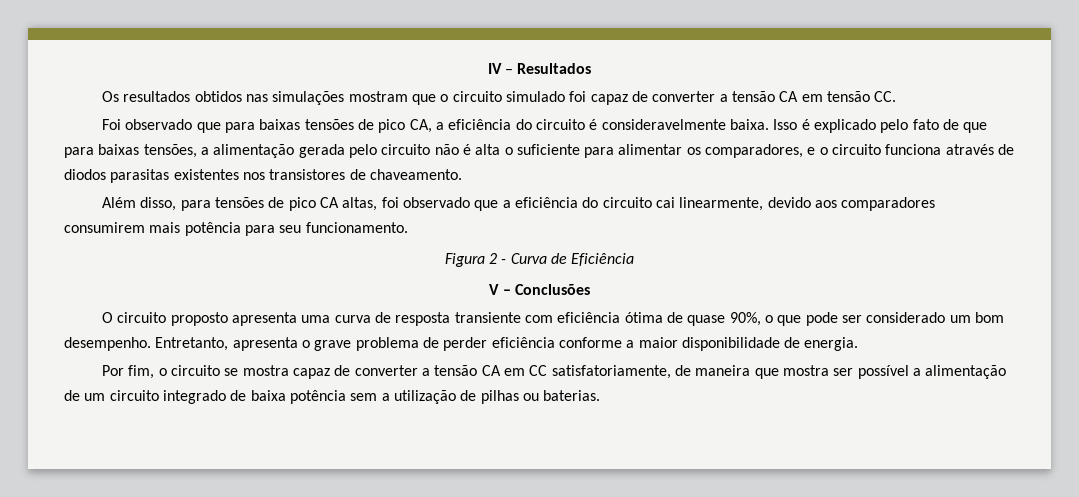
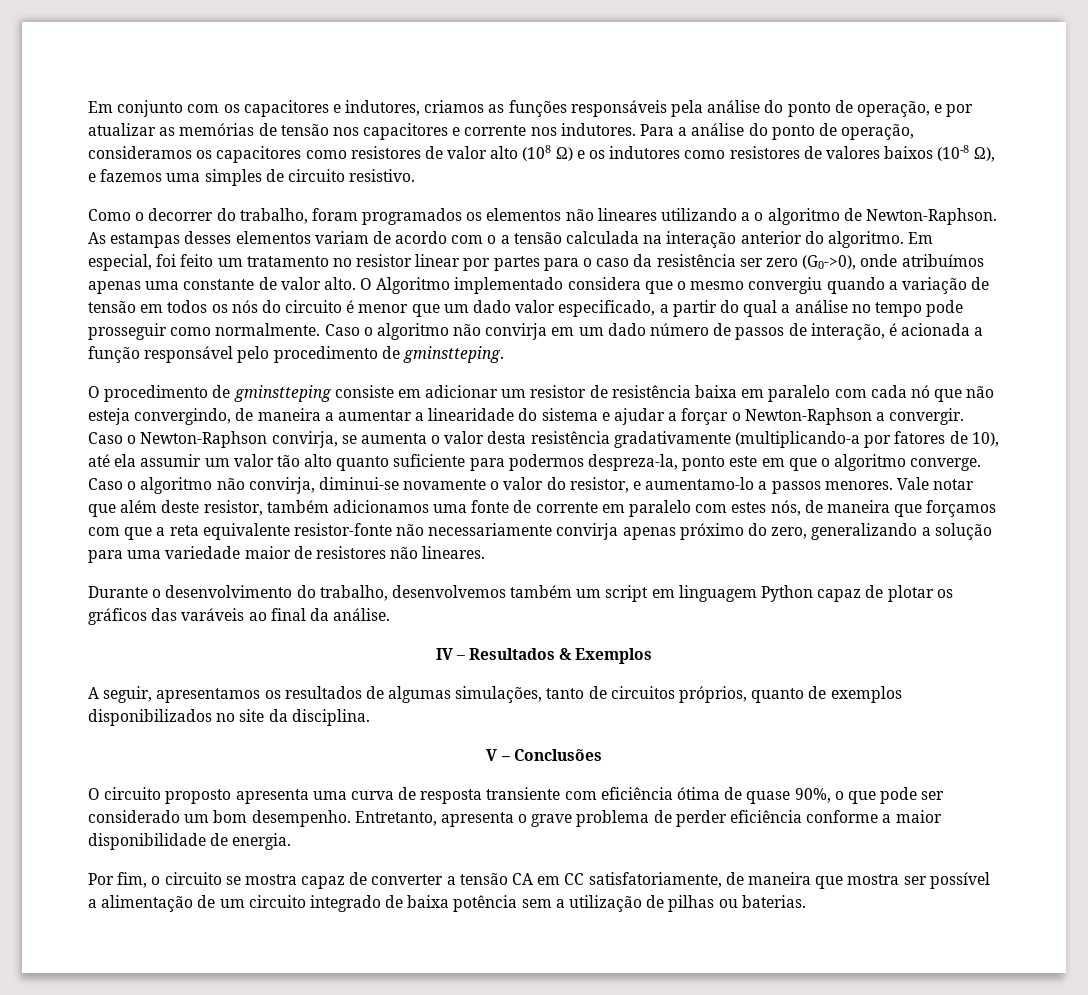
- IV – Resultados
- Os resultados obtidos nas simulações mostram que o circuito simulado foi capaz de converter a tensão CA em tensão CC.
- Foi observado que para baixas tensões de pico CA, a eficiência do circuito é consideravelmente baixa. Isso é explicado pelo fato de que para baixas tensões, a alimentação gerada pelo circuito não é alta o suficiente para alimentar os comparadores, e o circuito funciona através de diodos parasitas existentes nos transistores de chaveamento.
- Além disso, para tensões de pico CA altas, foi observado que a eficiência do circuito cai linearmente, devido aos comparadores consumirem mais potência para seu funcionamento.
- Figura 2 - Curva de Eficiência
+ Em conjunto com os capacitores e indutores, criamos as funções responsáveis pela análise do ponto de operação, e por atualizar as memórias de tensão nos capacitores e corrente nos indutores. Para a análise do ponto de operação, consideramos os capacitores como resistores de valor alto (108 Ω) e os indutores como resistores de valores baixos (10-8 Ω), e fazemos uma simples de circuito resistivo.
+ Como o decorrer do trabalho, foram programados os elementos não lineares utilizando a o algoritmo de Newton-Raphson. As estampas desses elementos variam de acordo com o a tensão calculada na interação anterior do algoritmo. Em especial, foi feito um tratamento no resistor linear por partes para o caso da resistência ser zero (G0->0), onde atribuímos apenas uma constante de valor alto. O Algoritmo implementado considera que o mesmo convergiu quando a variação de tensão em todos os nós do circuito é menor que um dado valor especificado, a partir do qual a análise no tempo pode prosseguir como normalmente. Caso o algoritmo não convirja em um dado número de passos de interação, é acionada a função responsável pelo procedimento de gminstteping.
+ O procedimento de gminstteping consiste em adicionar um resistor de resistência baixa em paralelo com cada nó que não esteja convergindo, de maneira a aumentar a linearidade do sistema e ajudar a forçar o Newton-Raphson a convergir. Caso o Newton-Raphson convirja, se aumenta o valor desta resistência gradativamente (multiplicando-a por fatores de 10), até ela assumir um valor tão alto quanto suficiente para podermos despreza-la, ponto este em que o algoritmo converge. Caso o algoritmo não convirja, diminui-se novamente o valor do resistor, e aumentamo-lo a passos menores. Vale notar que além deste resistor, também adicionamos uma fonte de corrente em paralelo com estes nós, de maneira que forçamos com que a reta equivalente resistor-fonte não necessariamente convirja apenas próximo do zero, generalizando a solução para uma variedade maior de resistores não lineares.
+ Durante o desenvolvimento do trabalho, desenvolvemos também um script em linguagem Python capaz de plotar os gráficos das varáveis ao final da análise.
+ IV – Resultados & Exemplos
+ A seguir, apresentamos os resultados de algumas simulações, tanto de circuitos próprios, quanto de exemplos disponibilizados no site da disciplina.

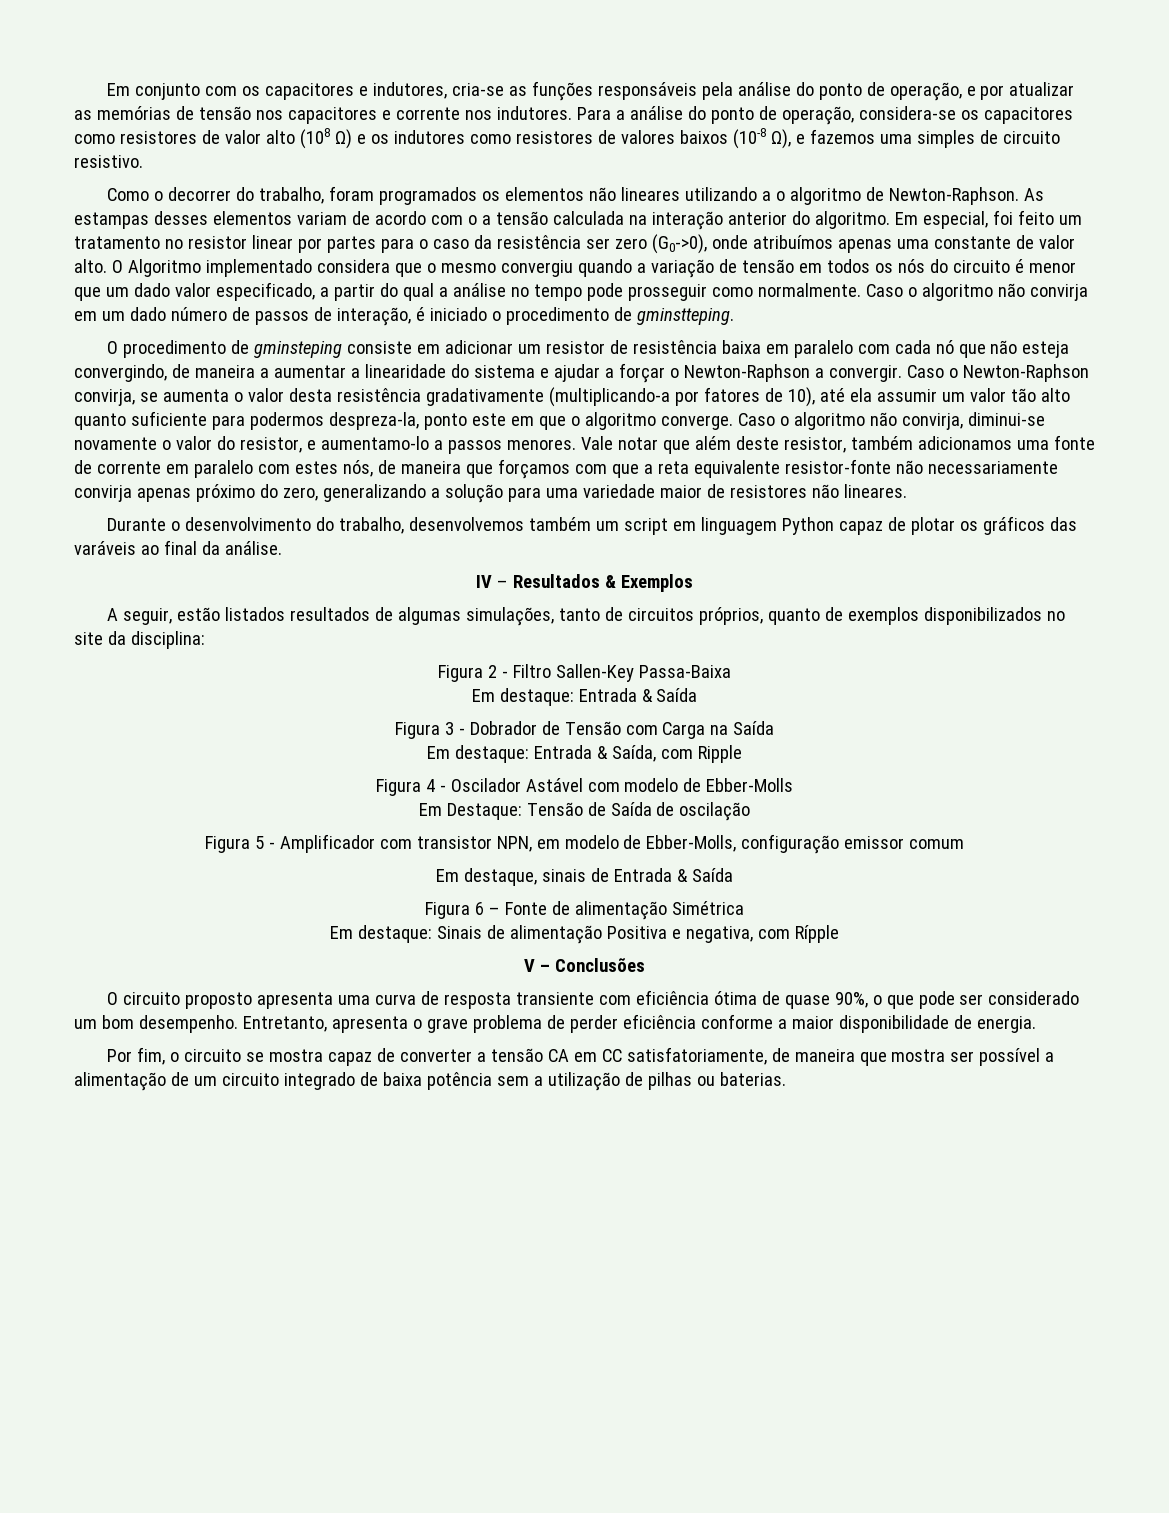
- Em conjunto com os capacitores e indutores, criamos as funções responsáveis pela análise do ponto de operação, e por atualizar as memórias de tensão nos capacitores e corrente nos indutores.
+ Em conjunto com os capacitores e indutores, cria-se as funções responsáveis pela análise do ponto de operação, e por atualizar as memórias de tensão nos capacitores e corrente nos indutores.
- Para a análise do ponto de operação, consideramos os capacitores como resistores de valor alto (108 Ω) e os indutores como resistores de valores baixos (10-8 Ω), e fazemos uma simples de circuito resistivo.
+ Para a análise do ponto de operação, considera-se os capacitores como resistores de valor alto (108 Ω) e os indutores como resistores de valores baixos (10-8 Ω), e fazemos uma simples de circuito resistivo.
- Caso o algoritmo não convirja em um dado número de passos de interação, é acionada a função responsável pelo procedimento de gminstteping.
+ Caso o algoritmo não convirja em um dado número de passos de interação, é iniciado o procedimento de gminstteping.
- O procedimento de gminstteping consiste em adicionar um resistor de resistência baixa em paralelo com cada nó que não esteja convergindo, de maneira a aumentar a linearidade do sistema e ajudar a forçar o Newton-Raphson a convergir.
+ O procedimento de gminsteping consiste em adicionar um resistor de resistência baixa em paralelo com cada nó que não esteja convergindo, de maneira a aumentar a linearidade do sistema e ajudar a forçar o Newton-Raphson a convergir.
- A seguir, apresentamos os resultados de algumas simulações, tanto de circuitos próprios, quanto de exemplos disponibilizados no site da disciplina.
+ A seguir, estão listados resultados de algumas simulações, tanto de circuitos próprios, quanto de exemplos disponibilizados no site da disciplina:
+ Figura 2 - Filtro Sallen-Key Passa-Baixa
+ Em destaque: Entrada & Saída
+ Figura 3 - Dobrador de Tensão com Carga na Saída
+ Em destaque: Entrada & Saída, com Ripple
+ Figura 4 - Oscilador Astável com modelo de Ebber-Molls
+ Em Destaque: Tensão de Saída de oscilação
+ Figura 5 - Amplificador com transistor NPN, em modelo de Ebber-Molls, configuração emissor comum
+ Em destaque, sinais de Entrada & Saída
+ Figura 6 – Fonte de alimentação Simétrica
+ Em destaque: Sinais de alimentação Positiva e negativa, com Rípple

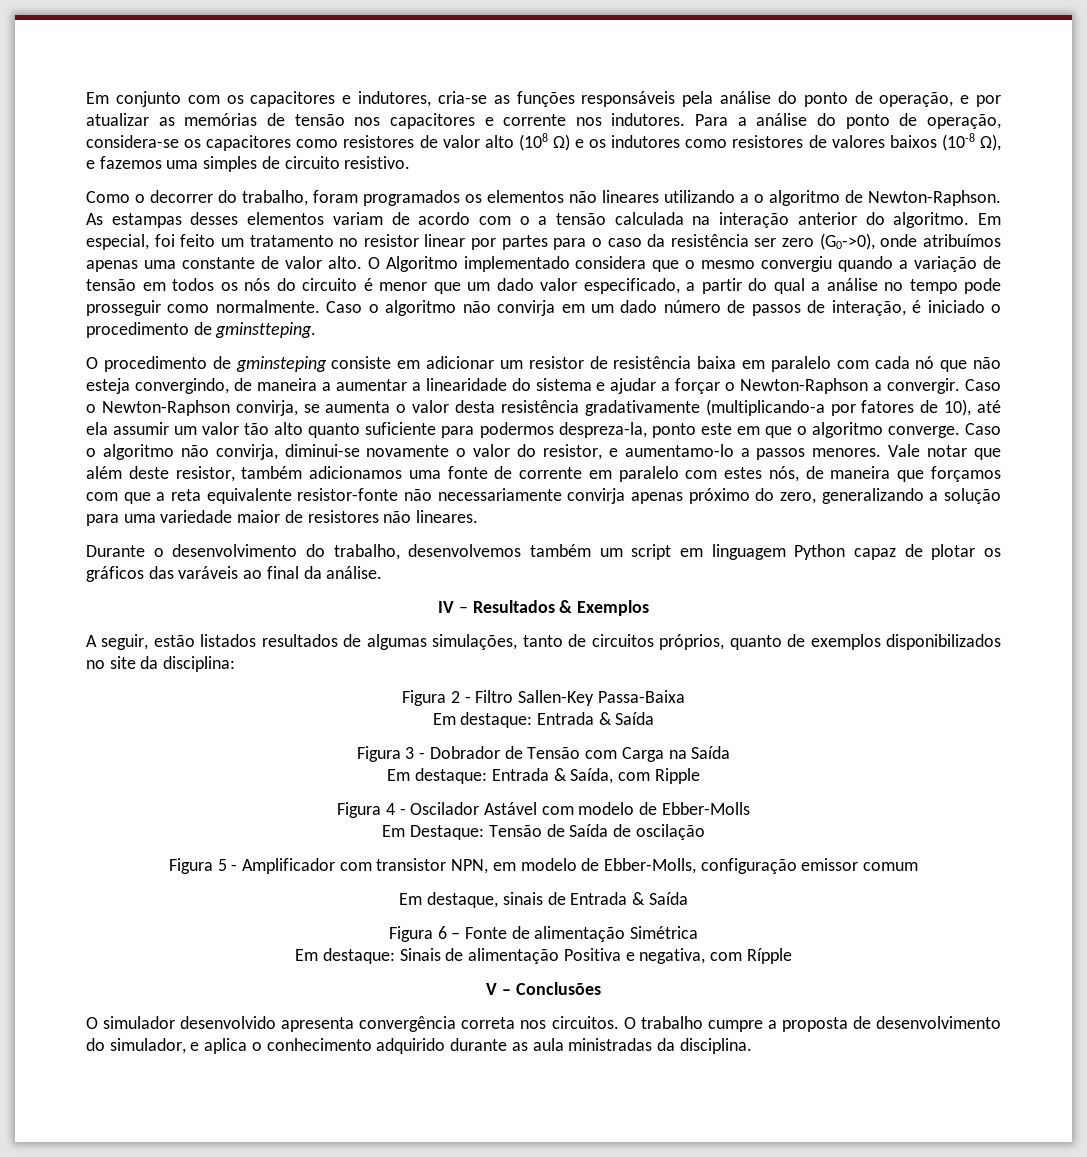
- O circuito proposto apresenta uma curva de resposta transiente com eficiência ótima de quase 90%, o que pode ser considerado um bom desempenho. Entretanto, apresenta o grave problema de perder eficiência conforme a maior disponibilidade de energia.
- Por fim, o circuito se mostra capaz de converter a tensão CA em CC satisfatoriamente, de maneira que mostra ser possível a alimentação de um circuito integrado de baixa potência sem a utilização de pilhas ou baterias.
+ O simulador desenvolvido apresenta convergência correta nos circuitos. O trabalho cumpre a proposta de desenvolvimento do simulador, e aplica o conhecimento adquirido durante as aula ministradas da disciplina.

